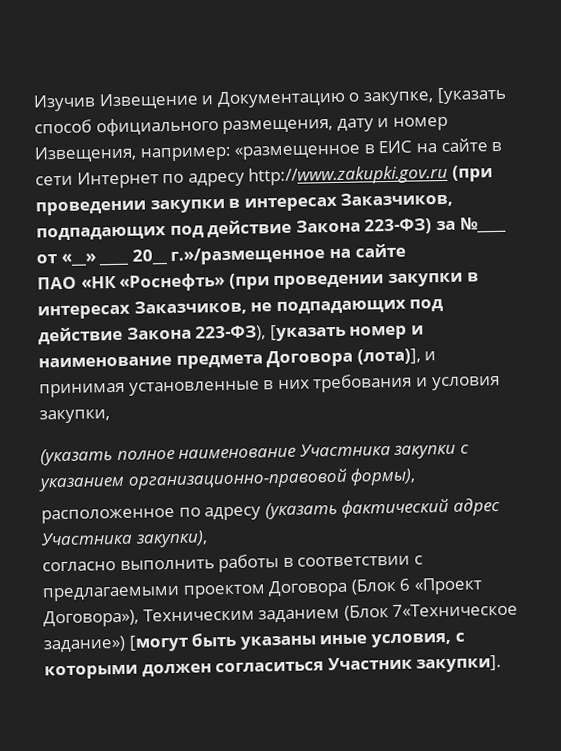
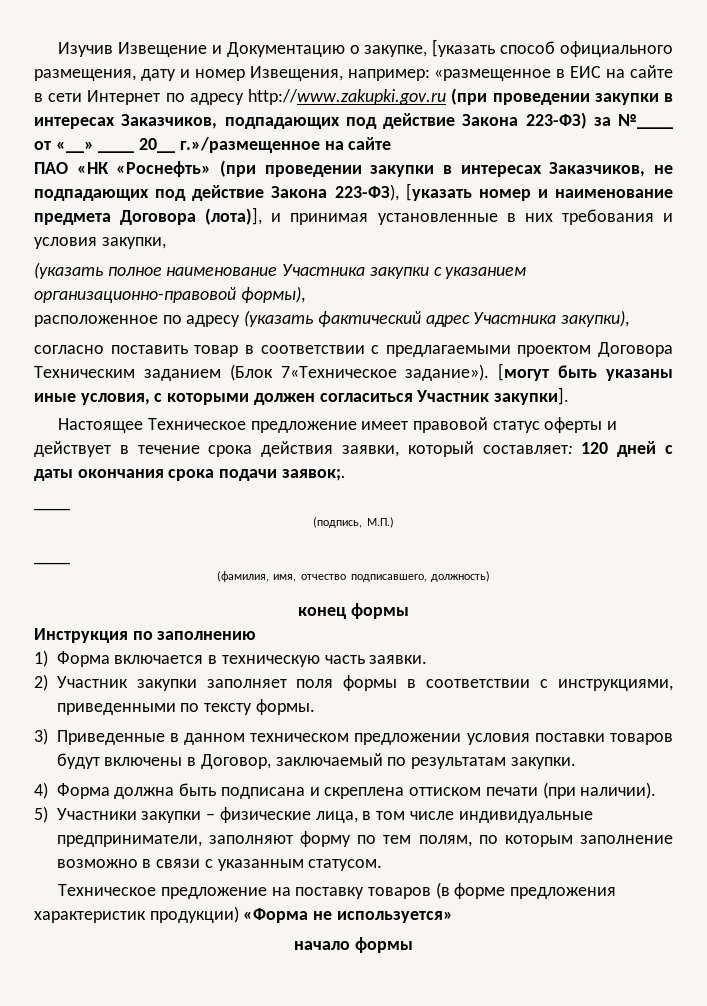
- согласно выполнить работы в соответствии с предлагаемыми проектом Договора (Блок 6 «Проект Договора»), Техническим заданием (Блок 7«Техническое задание») [могут быть указаны иные условия, с которыми должен согласиться Участник закупки].
+ согласно поставить товар в соответствии с предлагаемыми проектом Договора Техническим заданием (Блок 7«Техническое задание»). [могут быть указаны иные условия, с которыми должен согласиться Участник закупки].
+ Настоящее Техническое предложение имеет правовой статус оферты и действует в течение срока действия заявки, который составляет: 120 дней с даты окончания срока подачи заявок;.
+ ____
+ (подпись, М.П.)
+ ____
+ (фамилия, имя, отчество подписавшего, должность)
+ конец формы
+ Инструкция по заполнению
+ 1) Форма включается в техническую часть заявки.
+ 2) Участник закупки заполняет поля формы в соответствии с инструкциями, приведенными по тексту формы.
+ 3) Приведенные в данном техническом предложении условия поставки товаров будут включены в Договор, заключаемый по результатам закупки.
+ 4) Форма должна быть подписана и скреплена оттиском печати (при наличии).
+ 5) Участники закупки – физические лица, в том числе индивидуальные предприниматели, заполняют форму по тем полям, по которым заполнение возможно в связи с указанным статусом.
+ Техническое предложение на поставку товаров (в форме предложения характеристик продукции) «Форма не используется»
+ начало формы

